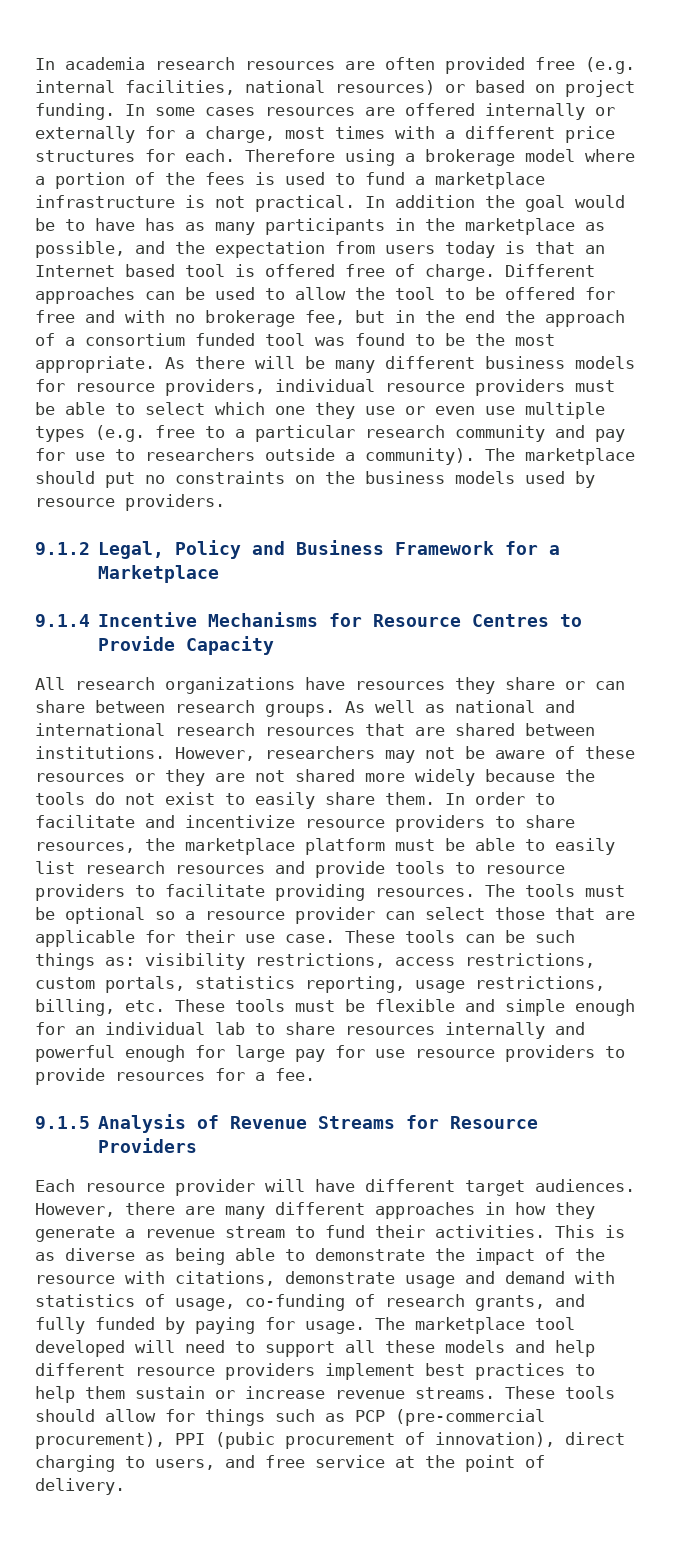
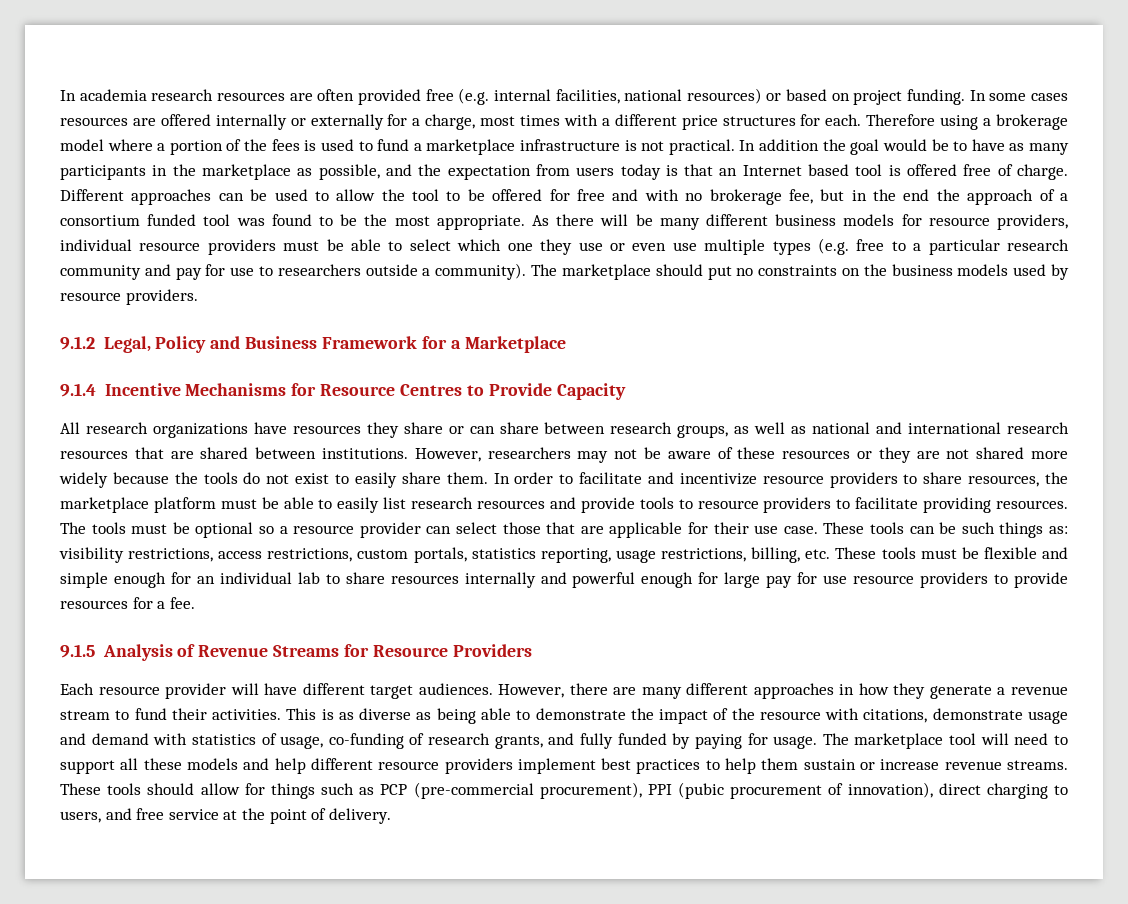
- In addition the goal would be to have has as many participants in the marketplace as possible, and the expectation from users today is that an Internet based tool is offered free of charge.
+ In addition the goal would be to have as many participants in the marketplace as possible, and the expectation from users today is that an Internet based tool is offered free of charge.
- All research organizations have resources they share or can share between research groups. As well as national and international research resources that are shared between institutions.
+ All research organizations have resources they share or can share between research groups, as well as national and international research resources that are shared between institutions.
- The marketplace tool developed will need to support all these models and help different resource providers implement best practices to help them sustain or increase revenue streams.
+ The marketplace tool will need to support all these models and help different resource providers implement best practices to help them sustain or increase revenue streams.

